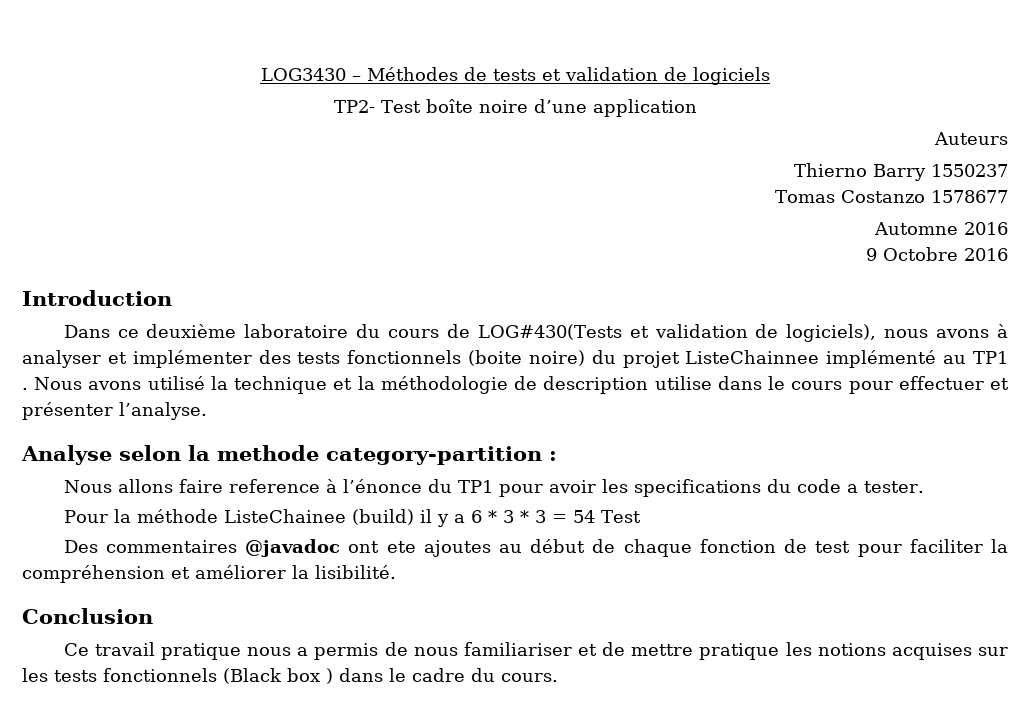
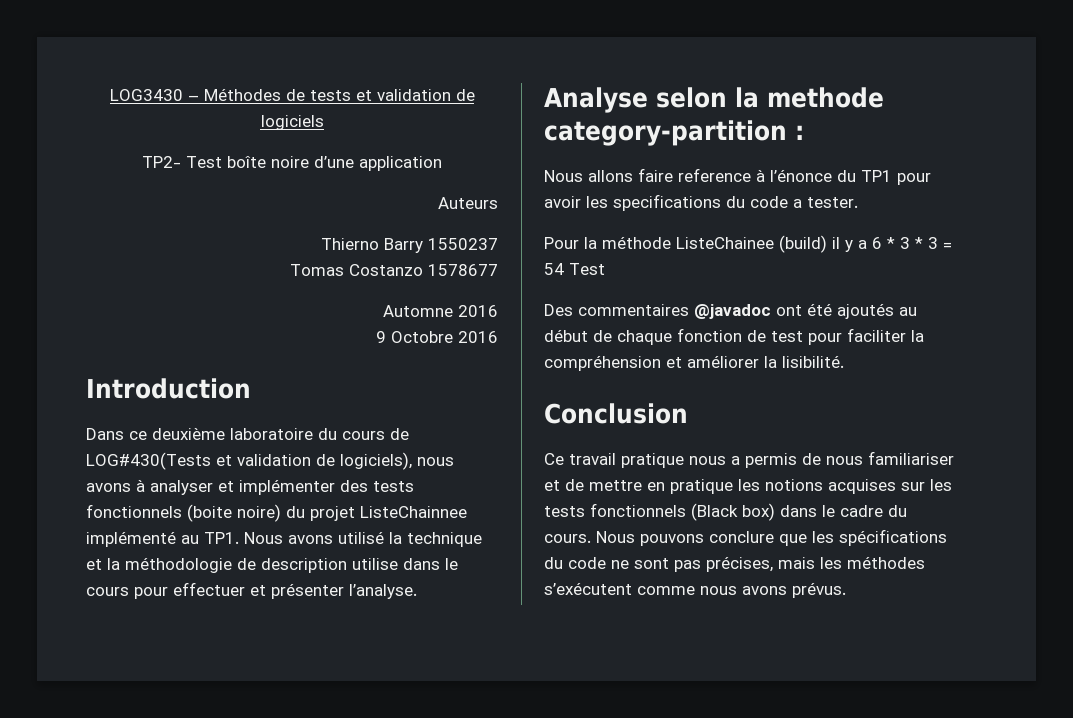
- Dans ce deuxième laboratoire du cours de LOG#430(Tests et validation de logiciels), nous avons à analyser et implémenter des tests fonctionnels (boite noire) du projet ListeChainnee implémenté au TP1 . Nous avons utilisé la technique et la méthodologie de description utilise dans le cours pour effectuer et présenter l’analyse.
+ Dans ce deuxième laboratoire du cours de LOG#430(Tests et validation de logiciels), nous avons à analyser et implémenter des tests fonctionnels (boite noire) du projet ListeChainnee implémenté au TP1. Nous avons utilisé la technique et la méthodologie de description utilise dans le cours pour effectuer et présenter l’analyse.
- Des commentaires @javadoc ont ete ajoutes au début de chaque fonction de test pour faciliter la compréhension et améliorer la lisibilité.
+ Des commentaires @javadoc ont été ajoutés au début de chaque fonction de test pour faciliter la compréhension et améliorer la lisibilité.
- Ce travail pratique nous a permis de nous familiariser et de mettre pratique les notions acquises sur les tests fonctionnels (Black box ) dans le cadre du cours.
+ Ce travail pratique nous a permis de nous familiariser et de mettre en pratique les notions acquises sur les tests fonctionnels (Black box) dans le cadre du cours.
+ Nous pouvons conclure que les spécifications du code ne sont pas précises, mais les méthodes s’exécutent comme nous avons prévus.

